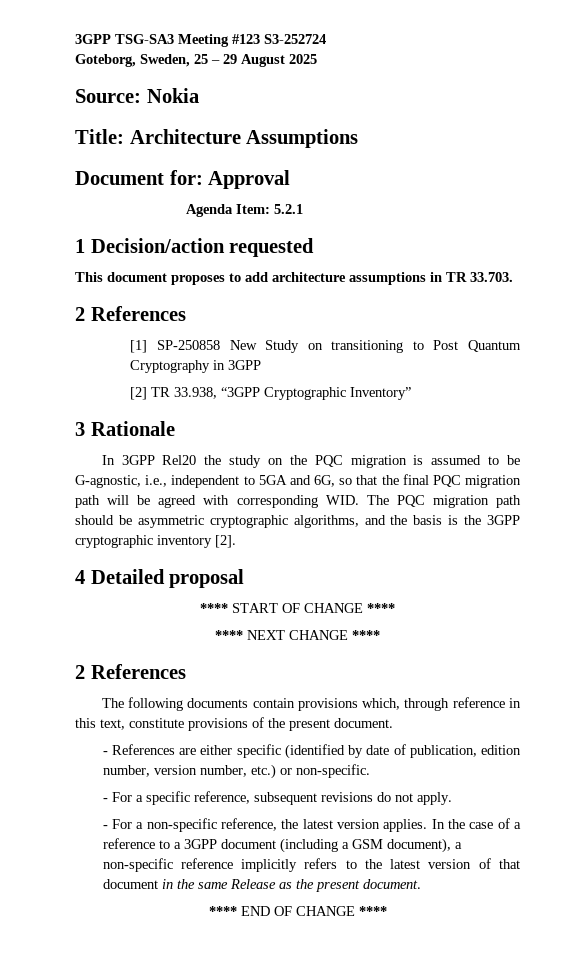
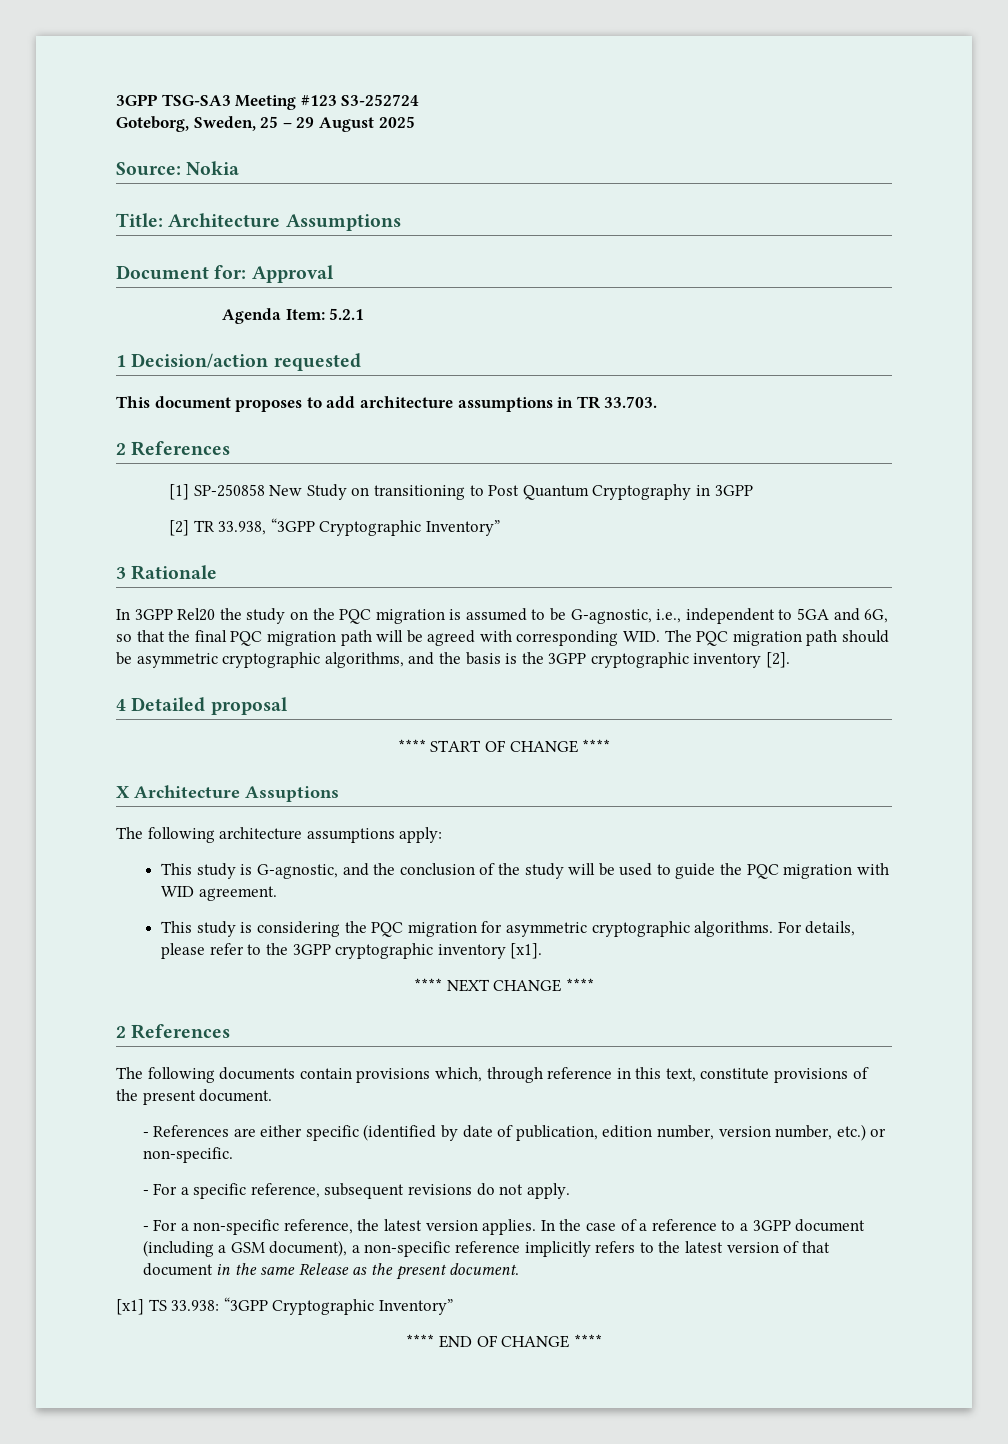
+ X Architecture Assuptions
+ The following architecture assumptions apply:
+ This study is G-agnostic, and the conclusion of the study will be used to guide the PQC migration with WID agreement.
+ This study is considering the PQC migration for asymmetric cryptographic algorithms. For details, please refer to the 3GPP cryptographic inventory [x1].
+ [x1] TS 33.938: “3GPP Cryptographic Inventory”

